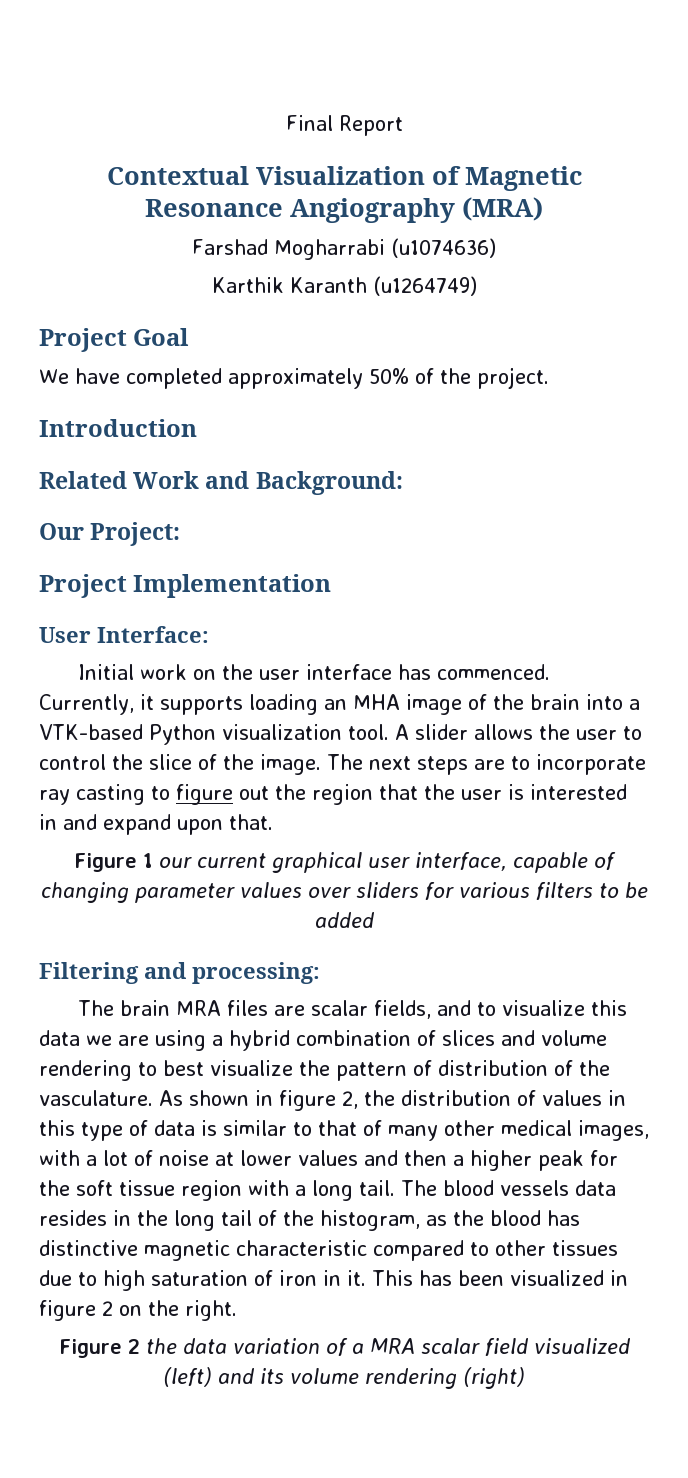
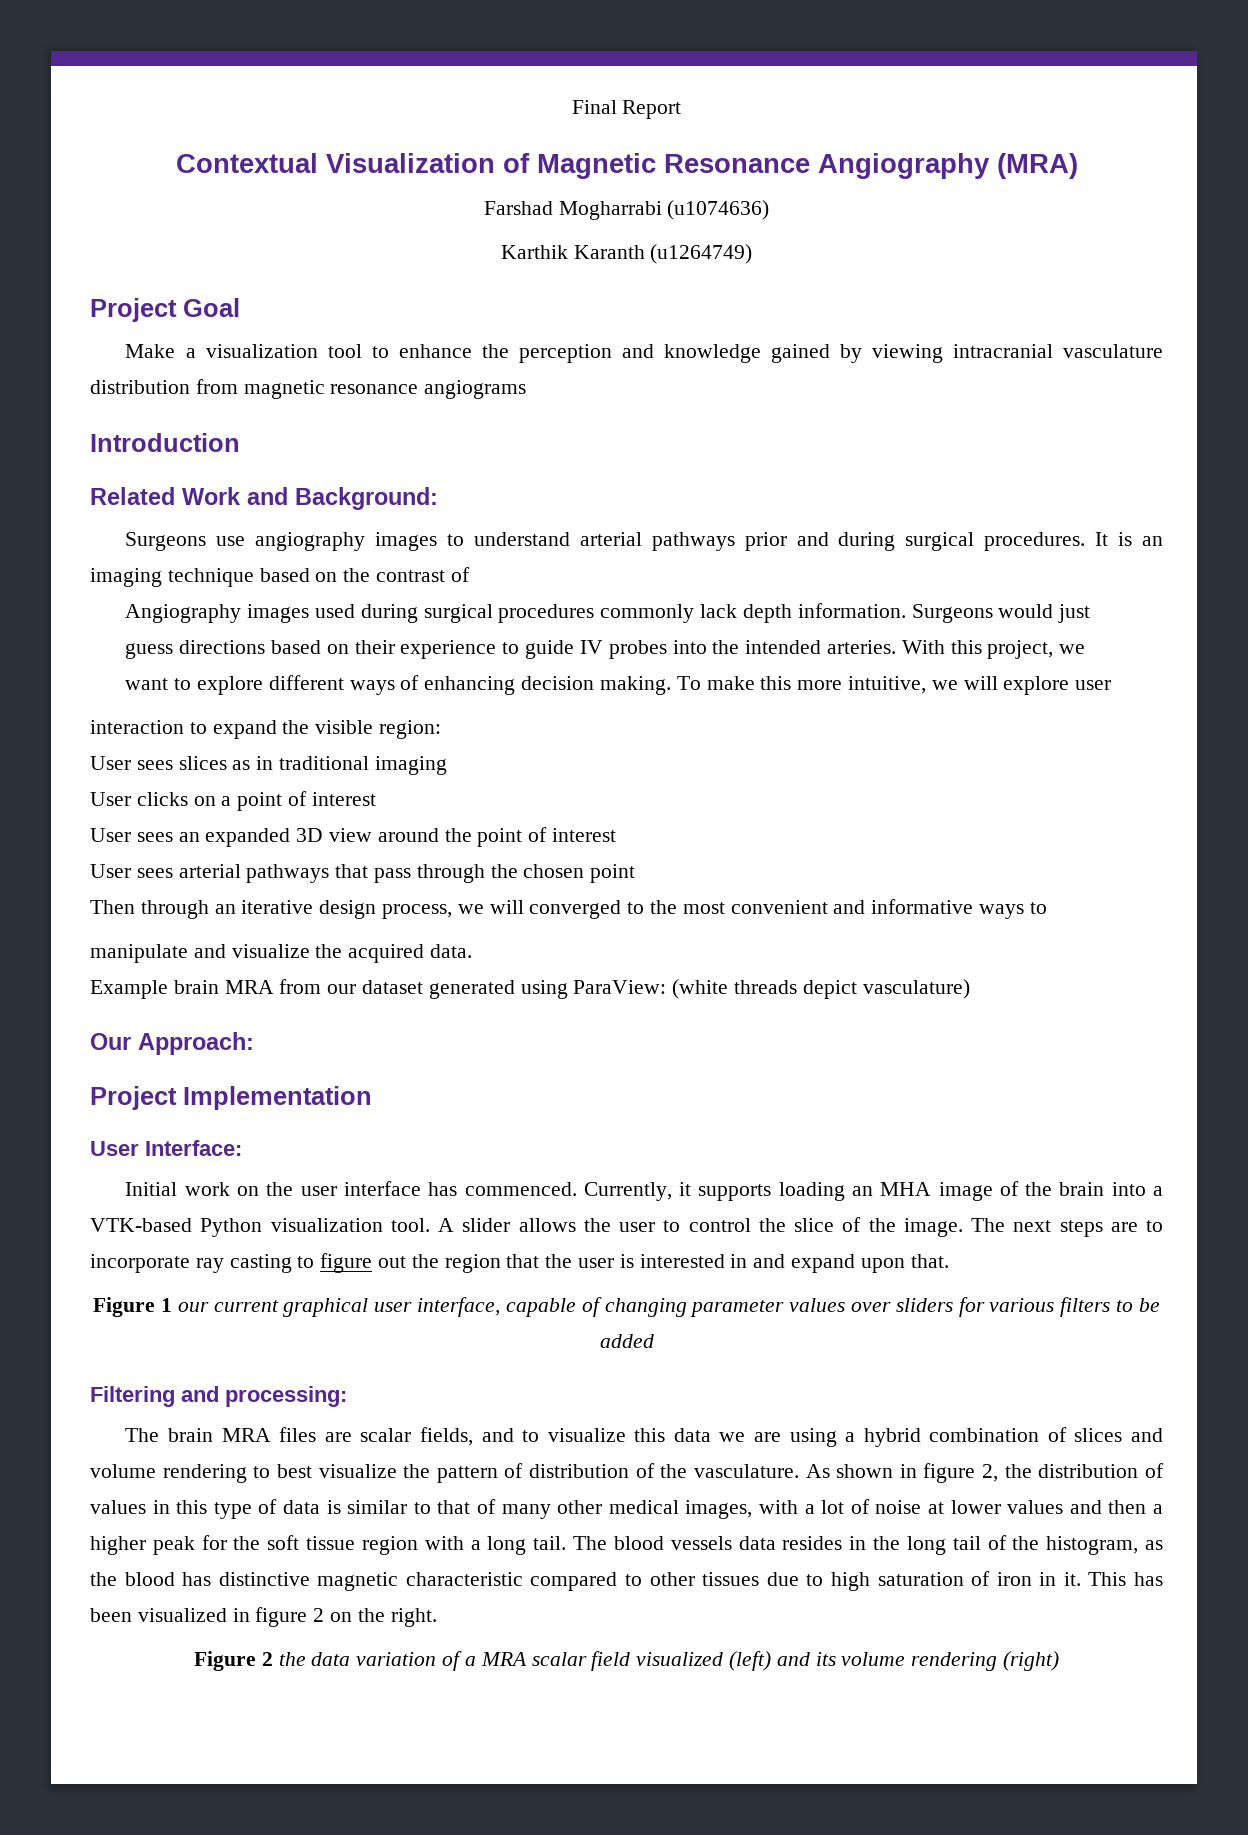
- We have completed approximately 50% of the project.
+ Make a visualization tool to enhance the perception and knowledge gained by viewing intracranial vasculature distribution from magnetic resonance angiograms
+ Surgeons use angiography images to understand arterial pathways prior and during surgical procedures. It is an imaging technique based on the contrast of
+ Angiography images used during surgical procedures commonly lack depth information. Surgeons would just
+ guess directions based on their experience to guide IV probes into the intended arteries. With this project, we
+ want to explore different ways of enhancing decision making. To make this more intuitive, we will explore user
+ interaction to expand the visible region:
+ User sees slices as in traditional imaging
+ User clicks on a point of interest
+ User sees an expanded 3D view around the point of interest
+ User sees arterial pathways that pass through the chosen point
+ Then through an iterative design process, we will converged to the most convenient and informative ways to
+ manipulate and visualize the acquired data.
+ Example brain MRA from our dataset generated using ParaView: (white threads depict vasculature)
- Our Project:
+ Our Approach:

